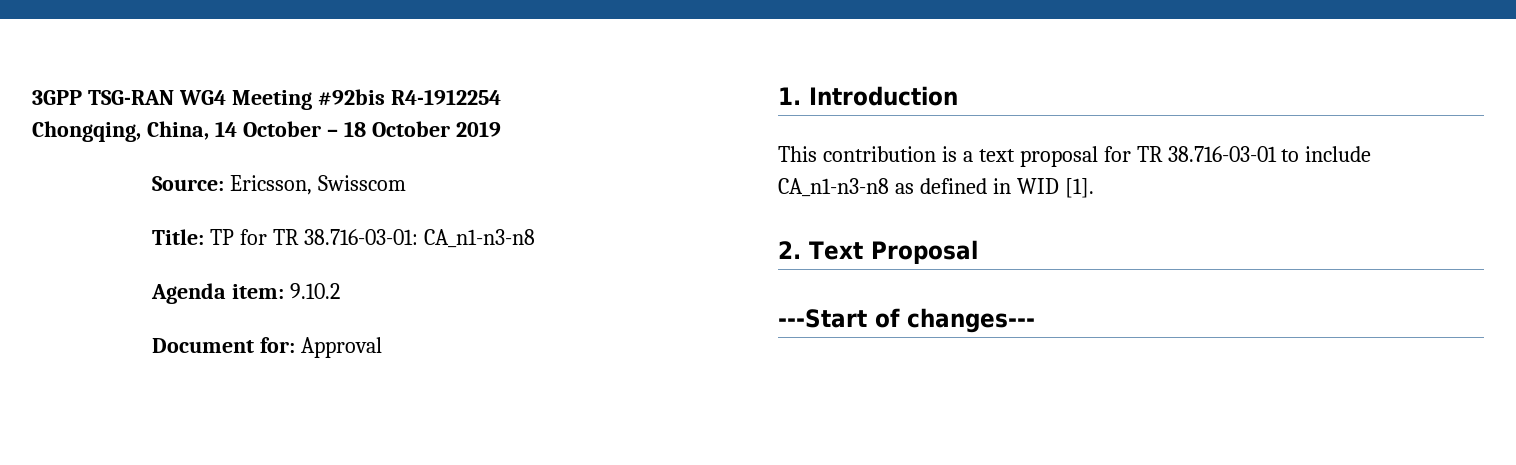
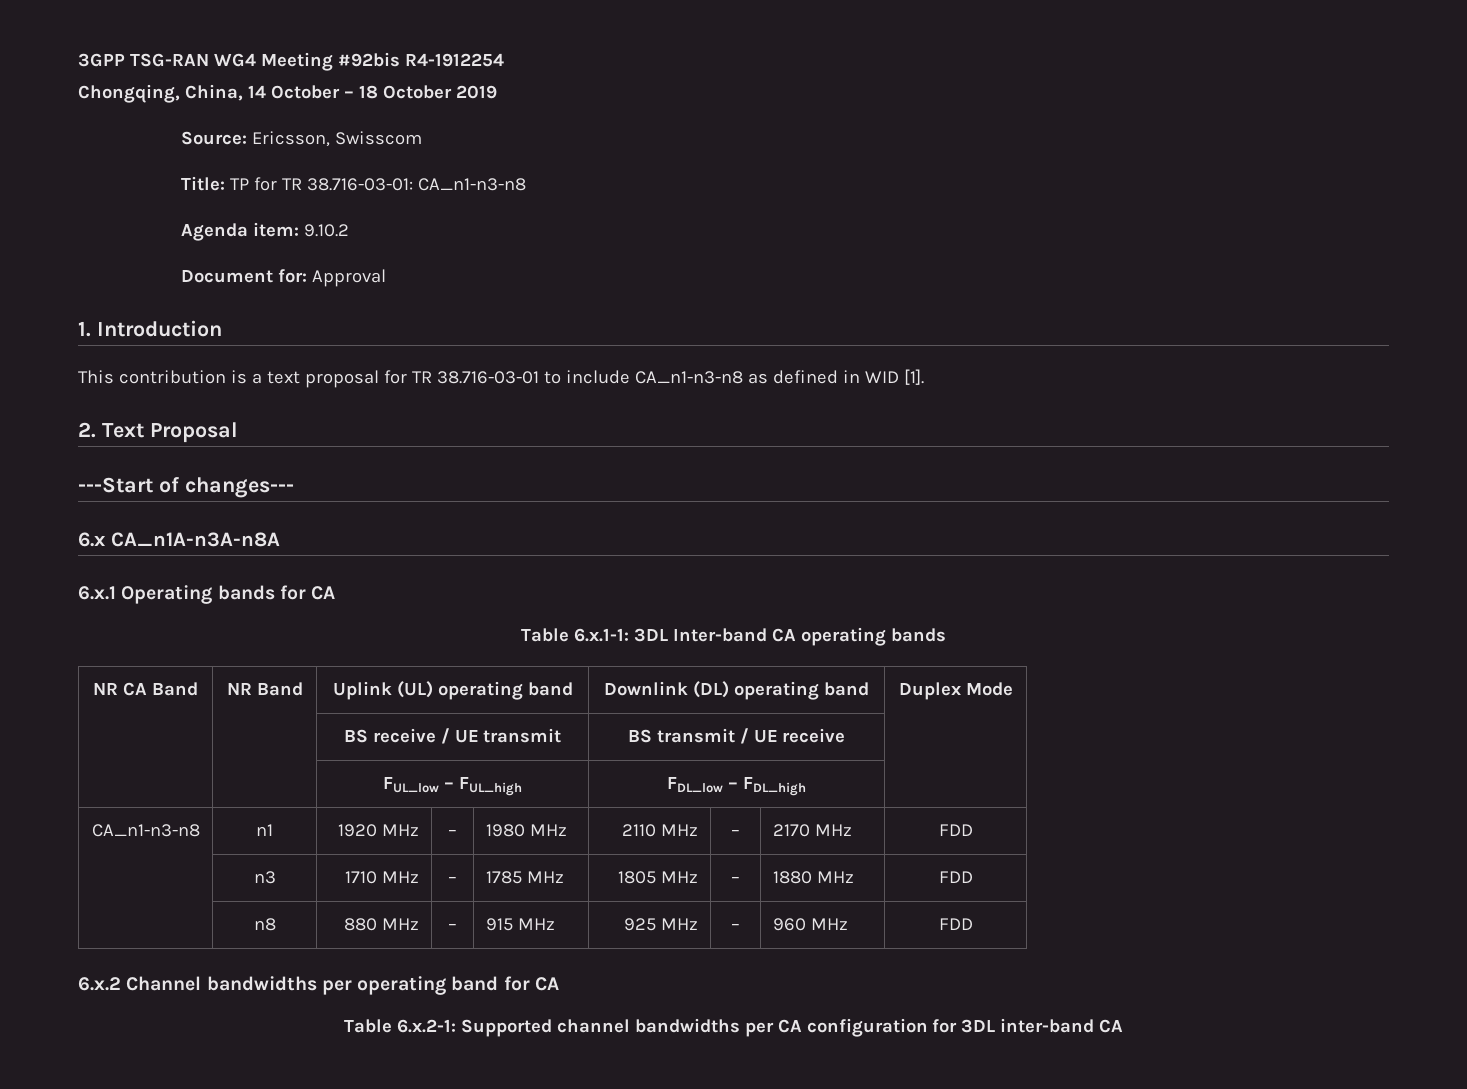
+ 6.x CA_n1A-n3A-n8A
+ 6.x.1 Operating bands for CA
+ Table 6.x.1-1: 3DL Inter-band CA operating bands
+ NR CA Band | NR Band | Uplink (UL) operating band | Downlink (DL) operating band | Duplex Mode
+ | | BS receive / UE transmit | BS transmit / UE receive |
+ | | FUL_low – FUL_high | FDL_low – FDL_high |
+ CA_n1-n3-n8 | n1 | 1920 MHz | – | 1980 MHz | 2110 MHz | – | 2170 MHz | FDD
+ | n3 | 1710 MHz | – | 1785 MHz | 1805 MHz | – | 1880 MHz | FDD
+ | n8 | 880 MHz | – | 915 MHz | 925 MHz | – | 960 MHz | FDD
+ 6.x.2 Channel bandwidths per operating band for CA
+ Table 6.x.2-1: Supported channel bandwidths per CA configuration for 3DL inter-band CA

